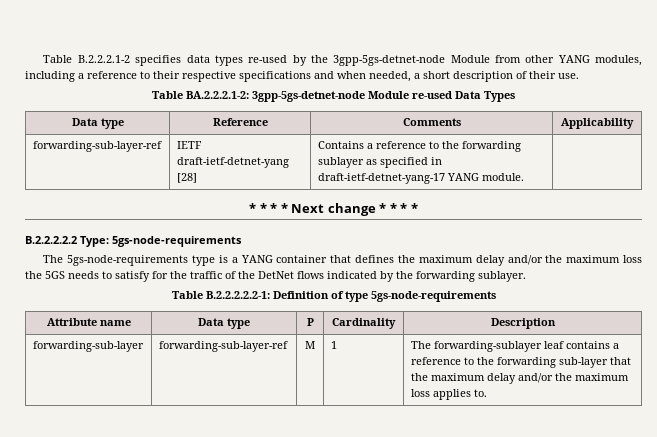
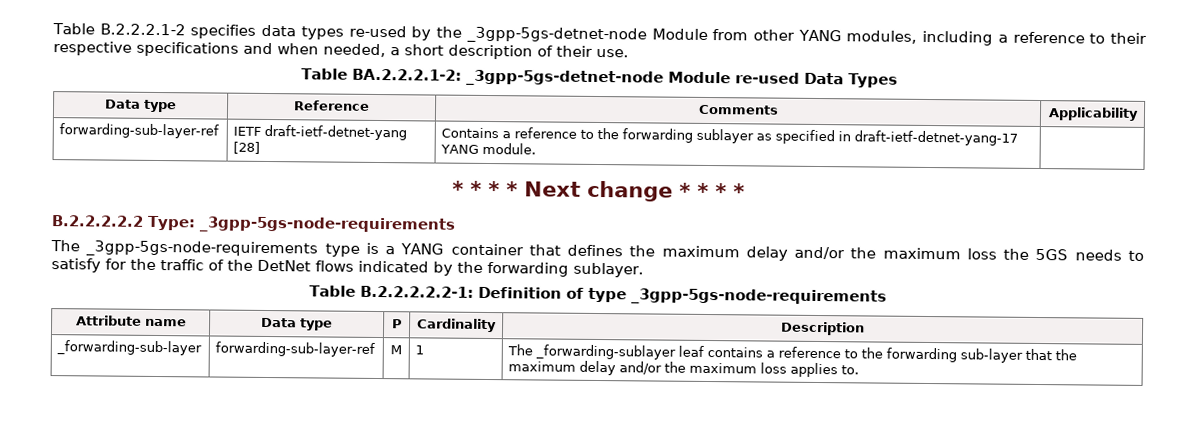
- Table B.2.2.2.1-2 specifies data types re-used by the 3gpp-5gs-detnet-node Module from other YANG modules, including a reference to their respective specifications and when needed, a short description of their use.
+ Table B.2.2.2.1-2 specifies data types re-used by the _3gpp-5gs-detnet-node Module from other YANG modules, including a reference to their respective specifications and when needed, a short description of their use.
- Table BA.2.2.2.1-2: 3gpp-5gs-detnet-node Module re-used Data Types
+ Table BA.2.2.2.1-2: _3gpp-5gs-detnet-node Module re-used Data Types
- B.2.2.2.2.2 Type: 5gs-node-requirements
- The 5gs-node-requirements type is a YANG container that defines the maximum delay and/or the maximum loss the 5GS needs to satisfy for the traffic of the DetNet flows indicated by the forwarding sublayer.
+ B.2.2.2.2.2 Type: _3gpp-5gs-node-requirements
+ The _3gpp-5gs-node-requirements type is a YANG container that defines the maximum delay and/or the maximum loss the 5GS needs to satisfy for the traffic of the DetNet flows indicated by the forwarding sublayer.
- Table B.2.2.2.2.2-1: Definition of type 5gs-node-requirements
+ Table B.2.2.2.2.2-1: Definition of type _3gpp-5gs-node-requirements
- forwarding-sub-layer | forwarding-sub-layer-ref | M | 1 | The forwarding-sublayer leaf contains a reference to the forwarding sub-layer that the maximum delay and/or the maximum loss applies to.
+ _forwarding-sub-layer | forwarding-sub-layer-ref | M | 1 | The _forwarding-sublayer leaf contains a reference to the forwarding sub-layer that the maximum delay and/or the maximum loss applies to.

